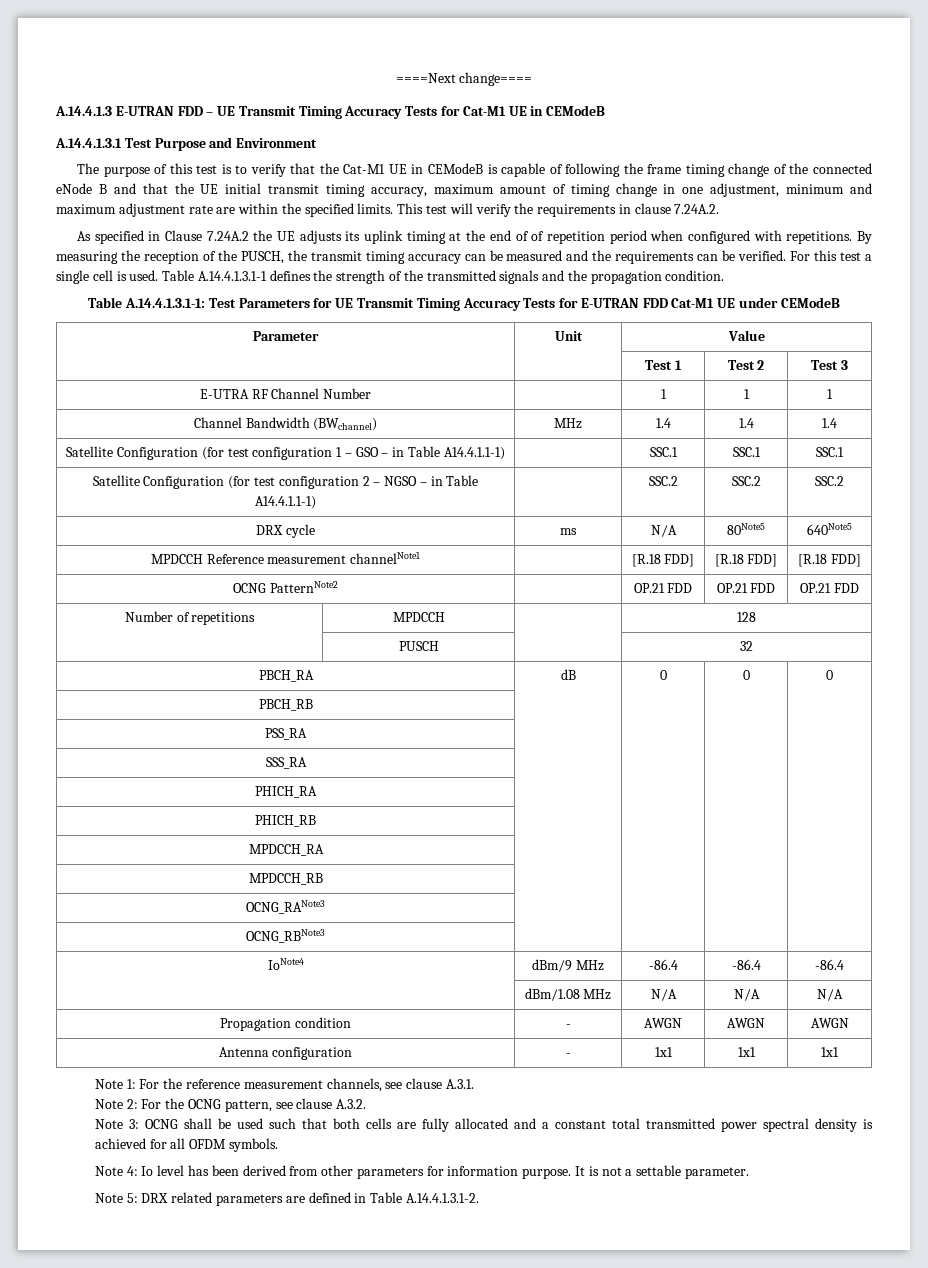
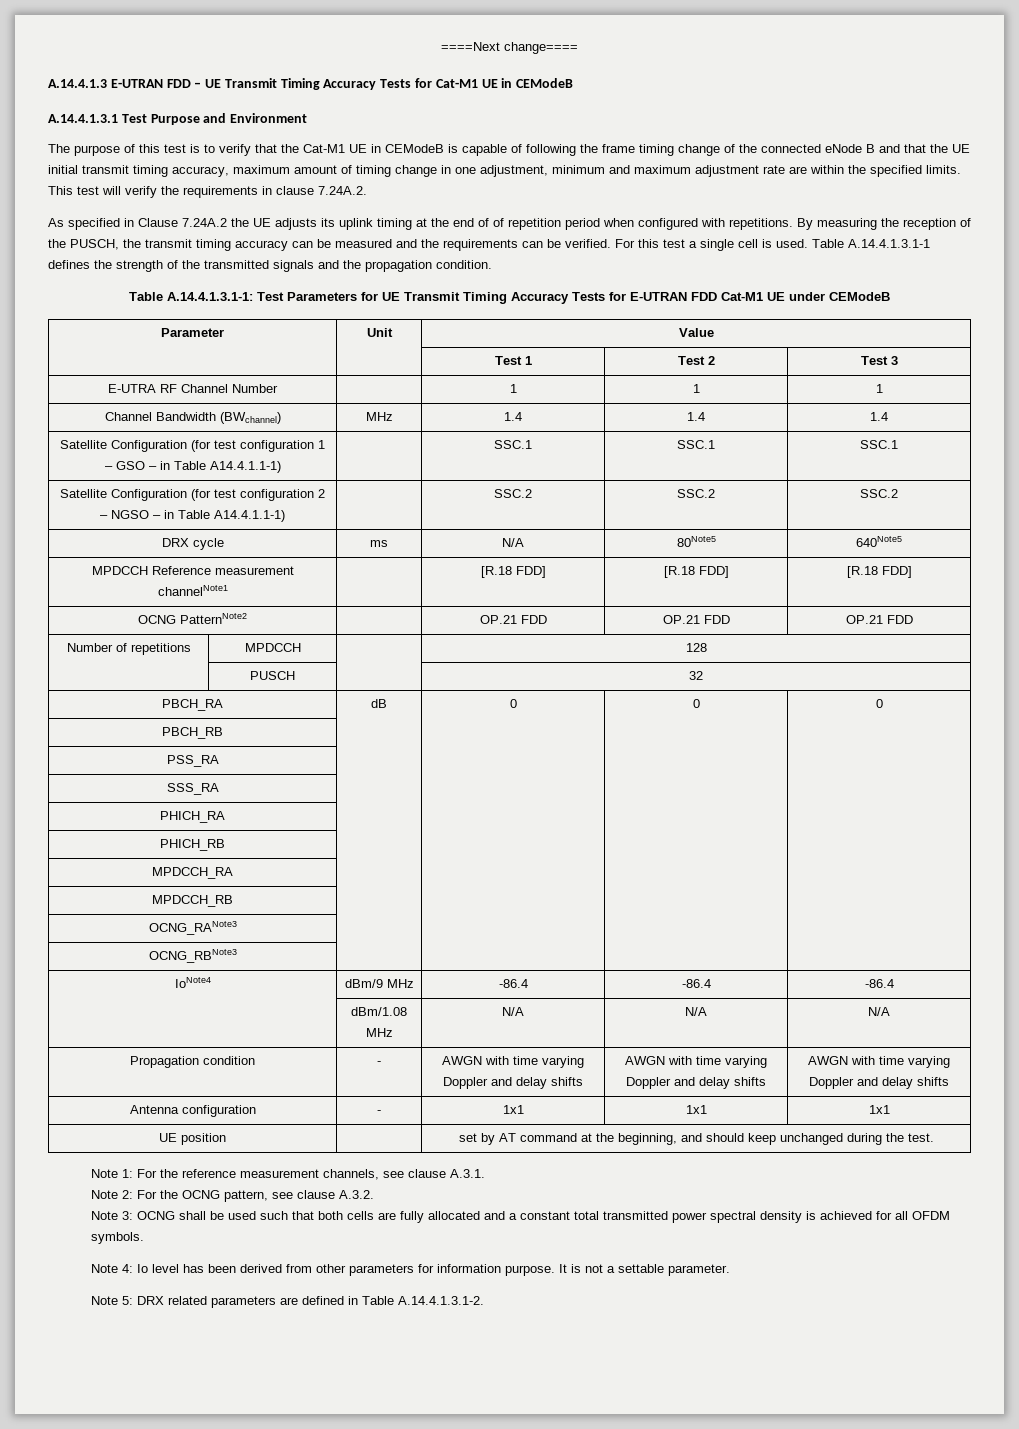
- Propagation condition | - | AWGN | AWGN | AWGN
+ Propagation condition | - | AWGN with time varying Doppler and delay shifts | AWGN with time varying Doppler and delay shifts | AWGN with time varying Doppler and delay shifts
+ UE position | | set by AT command at the beginning, and should keep unchanged during the test.

